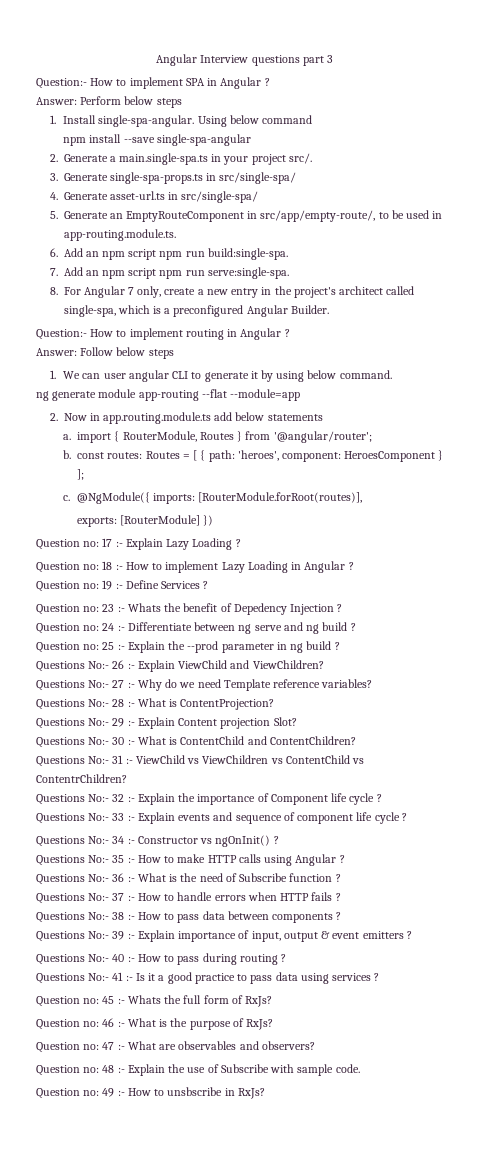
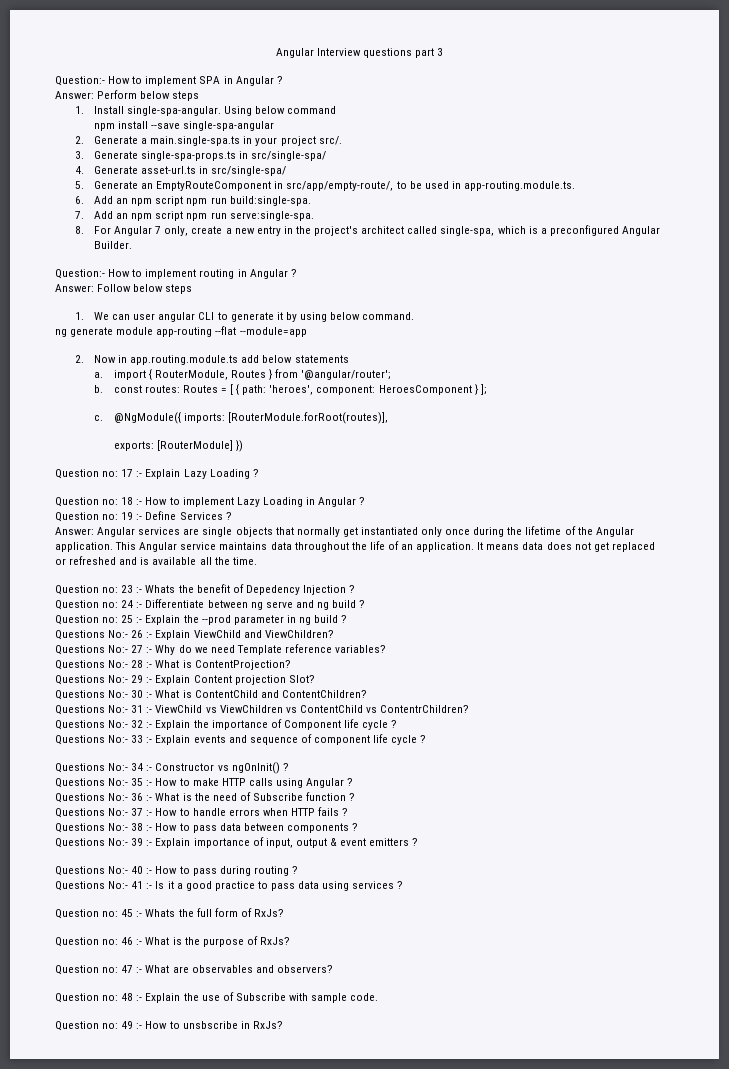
+ Answer: Angular services are single objects that normally get instantiated only once during the lifetime of the Angular application. This Angular service maintains data throughout the life of an application. It means data does not get replaced or refreshed and is available all the time.

